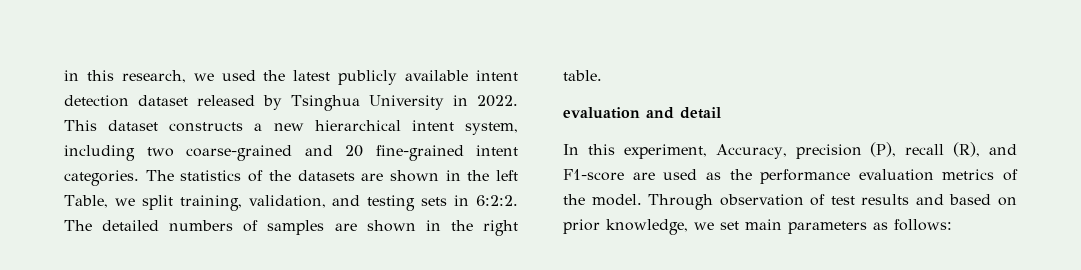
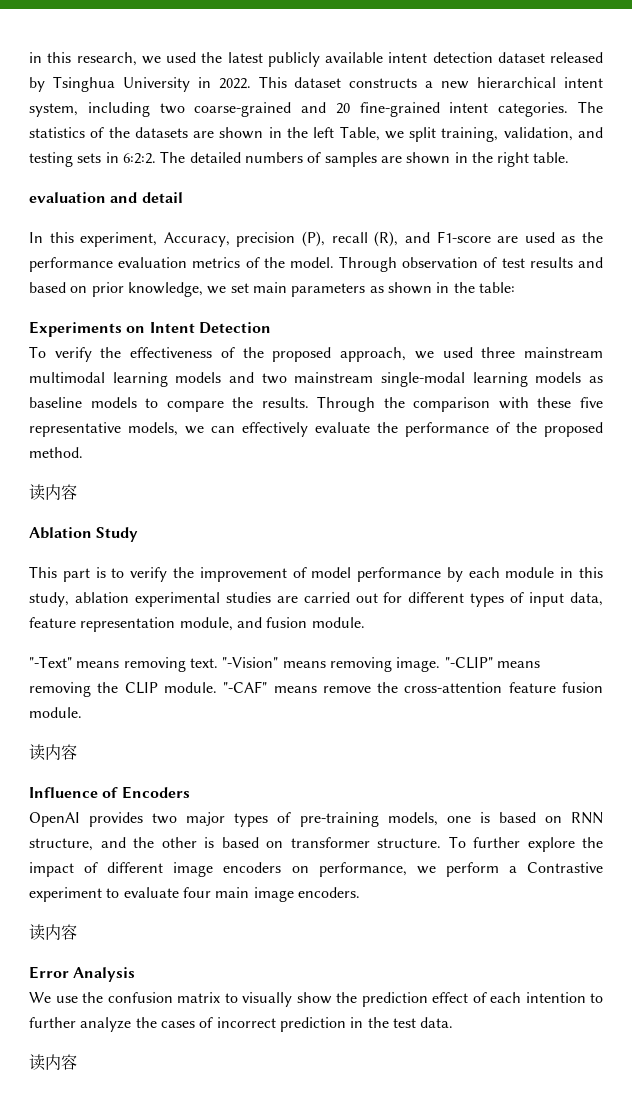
- Through observation of test results and based on prior knowledge, we set main parameters as follows:
+ Through observation of test results and based on prior knowledge, we set main parameters as shown in the table:
+ Experiments on Intent Detection
+ To verify the effectiveness of the proposed approach, we used three mainstream multimodal learning models and two mainstream single-modal learning models as baseline models to compare the results. Through the comparison with these five representative models, we can effectively evaluate the performance of the proposed method.
+ 读内容
+ Ablation Study
+ This part is to verify the improvement of model performance by each module in this study, ablation experimental studies are carried out for different types of input data, feature representation module, and fusion module.
+ "-Text" means removing text. "-Vision" means removing image. "-CLIP" means removing the CLIP module. "-CAF" means remove the cross-attention feature fusion module.
+ 读内容
+ Influence of Encoders
+ OpenAI provides two major types of pre-training models, one is based on RNN structure, and the other is based on transformer structure. To further explore the impact of different image encoders on performance, we perform a Contrastive experiment to evaluate four main image encoders.
+ 读内容
+ Error Analysis
+ We use the confusion matrix to visually show the prediction effect of each intention to further analyze the cases of incorrect prediction in the test data.
+ 读内容

